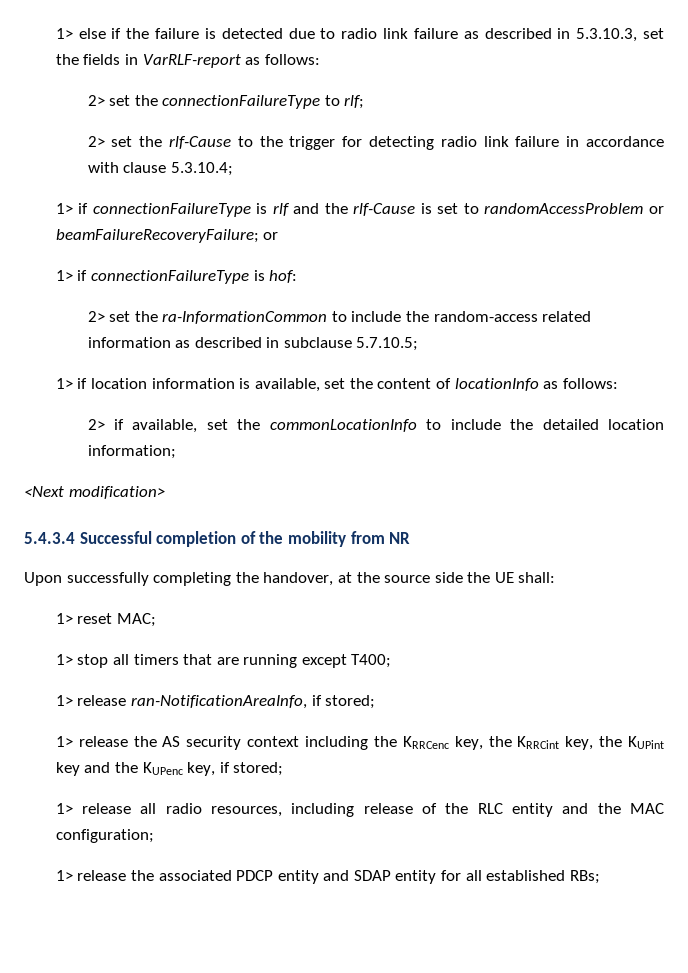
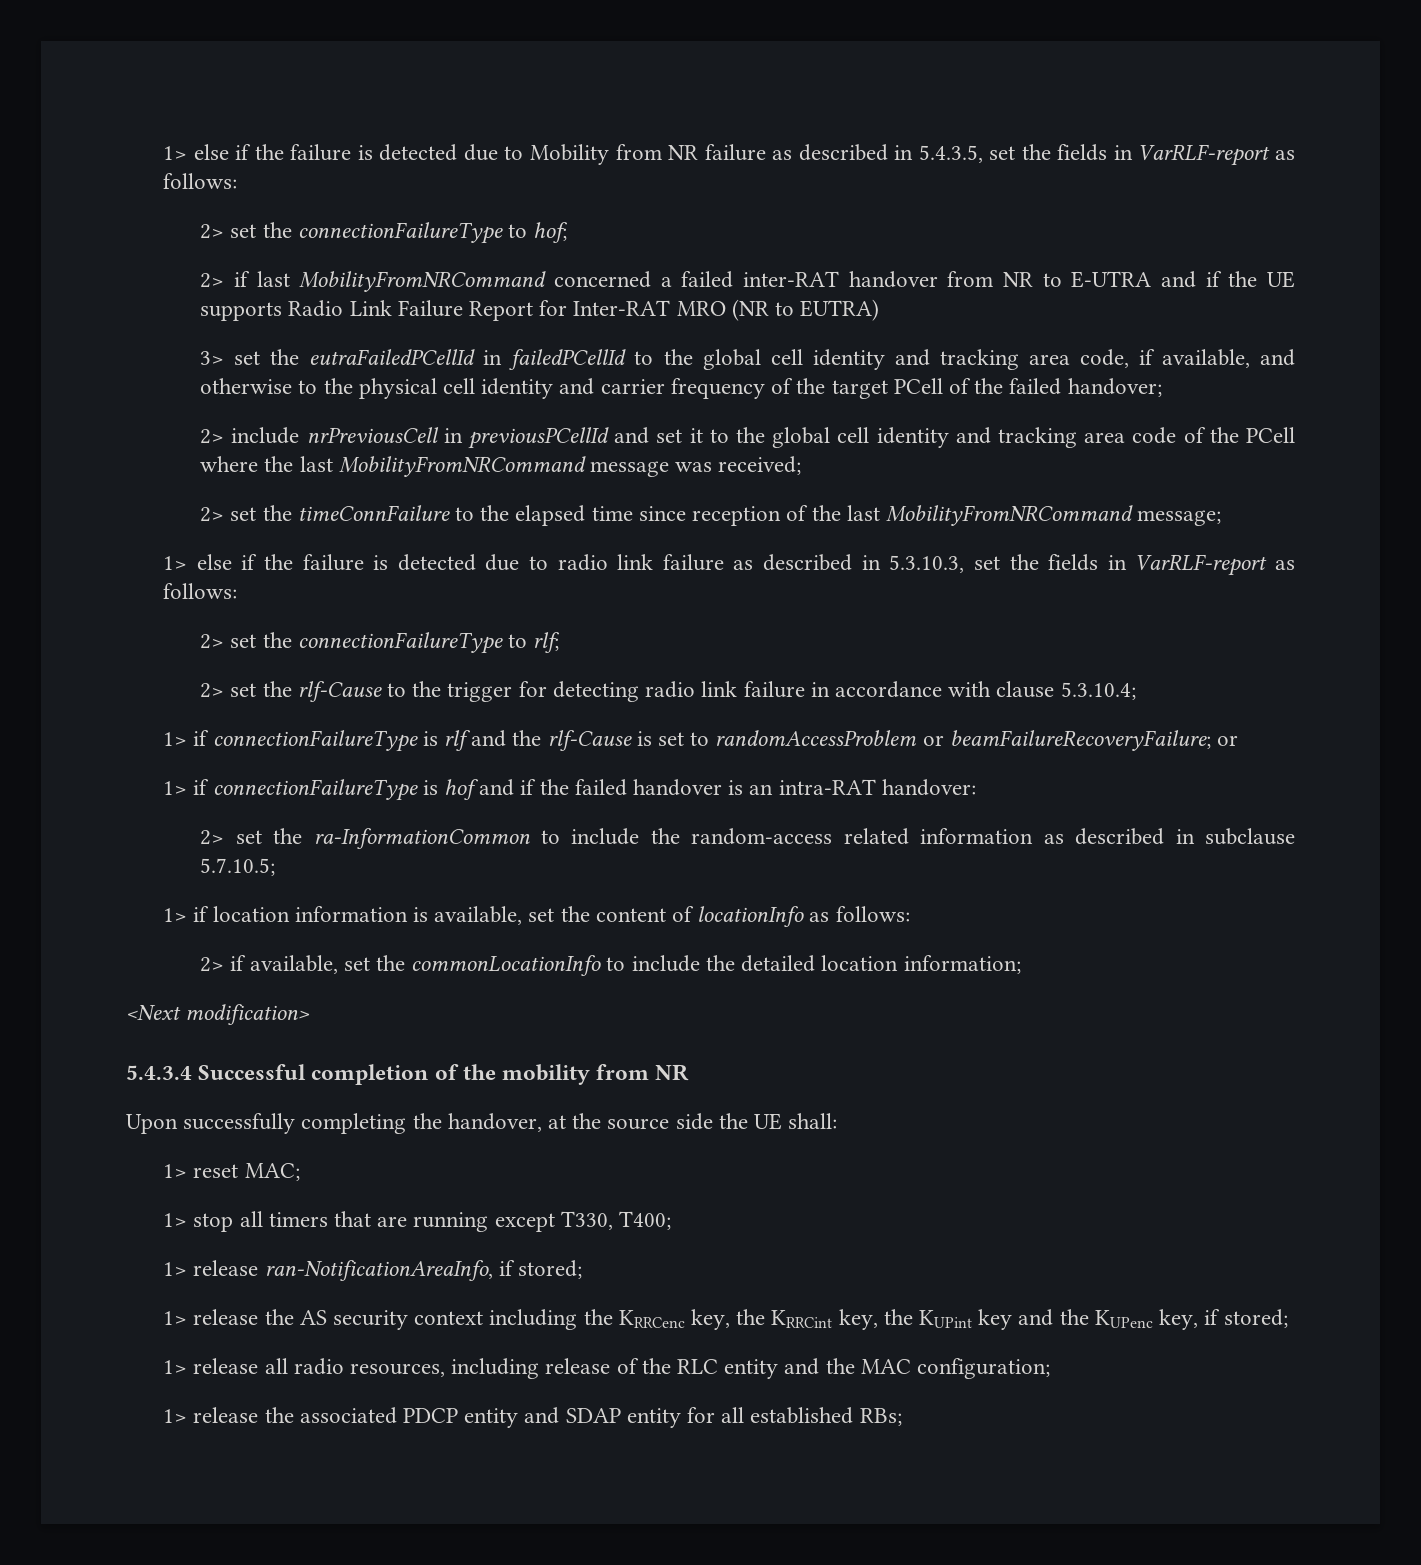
+ 1> else if the failure is detected due to Mobility from NR failure as described in 5.4.3.5, set the fields in VarRLF-report as follows:
+ 2> set the connectionFailureType to hof;
+ 2> if last MobilityFromNRCommand concerned a failed inter-RAT handover from NR to E-UTRA and if the UE supports Radio Link Failure Report for Inter-RAT MRO (NR to EUTRA)
+ 3> set the eutraFailedPCellId in failedPCellId to the global cell identity and tracking area code, if available, and otherwise to the physical cell identity and carrier frequency of the target PCell of the failed handover;
+ 2> include nrPreviousCell in previousPCellId and set it to the global cell identity and tracking area code of the PCell where the last MobilityFromNRCommand message was received;
+ 2> set the timeConnFailure to the elapsed time since reception of the last MobilityFromNRCommand message;
- 1> if connectionFailureType is hof:
+ 1> if connectionFailureType is hof and if the failed handover is an intra-RAT handover:
- 1> stop all timers that are running except T400;
+ 1> stop all timers that are running except T330, T400;

